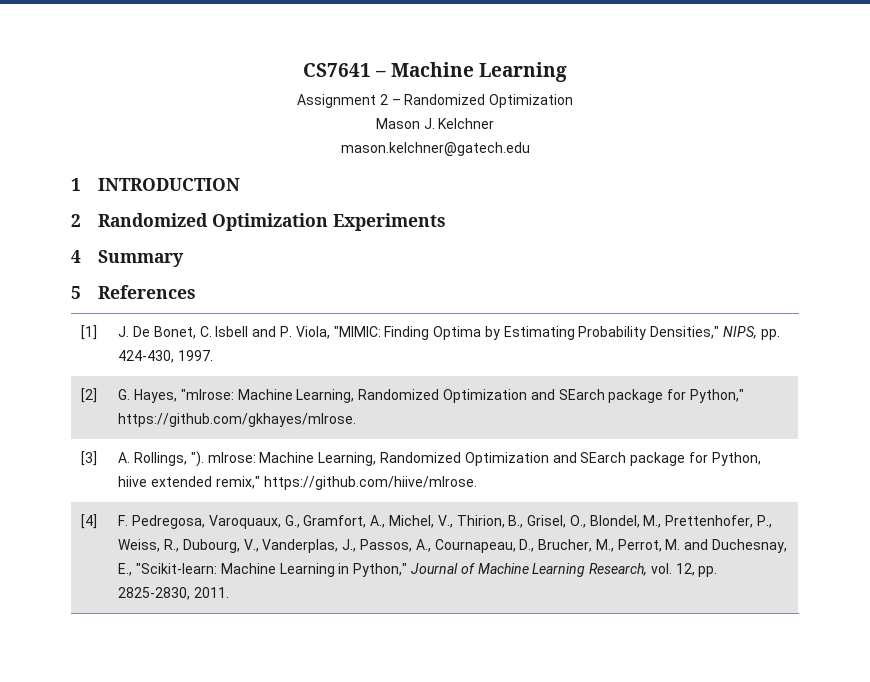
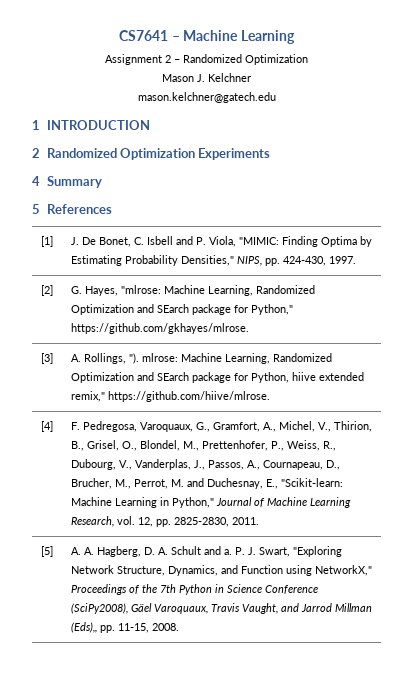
+ [5] | A. A. Hagberg, D. A. Schult and a. P. J. Swart, "Exploring Network Structure, Dynamics, and Function using NetworkX," Proceedings of the 7th Python in Science Conference (SciPy2008), Gäel Varoquaux, Travis Vaught, and Jarrod Millman (Eds),, pp. 11-15, 2008.

